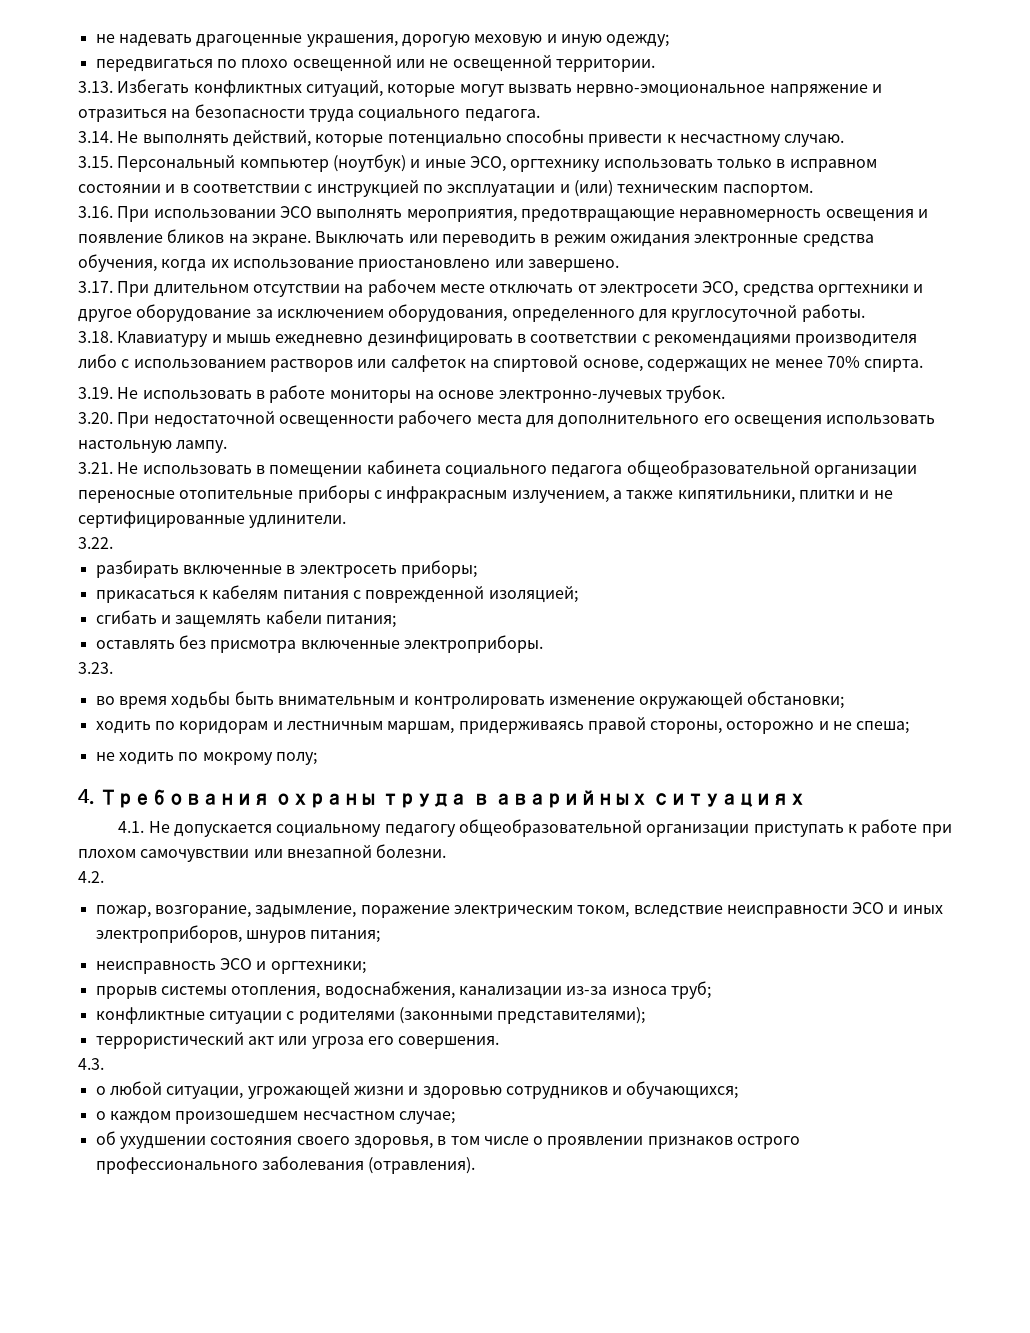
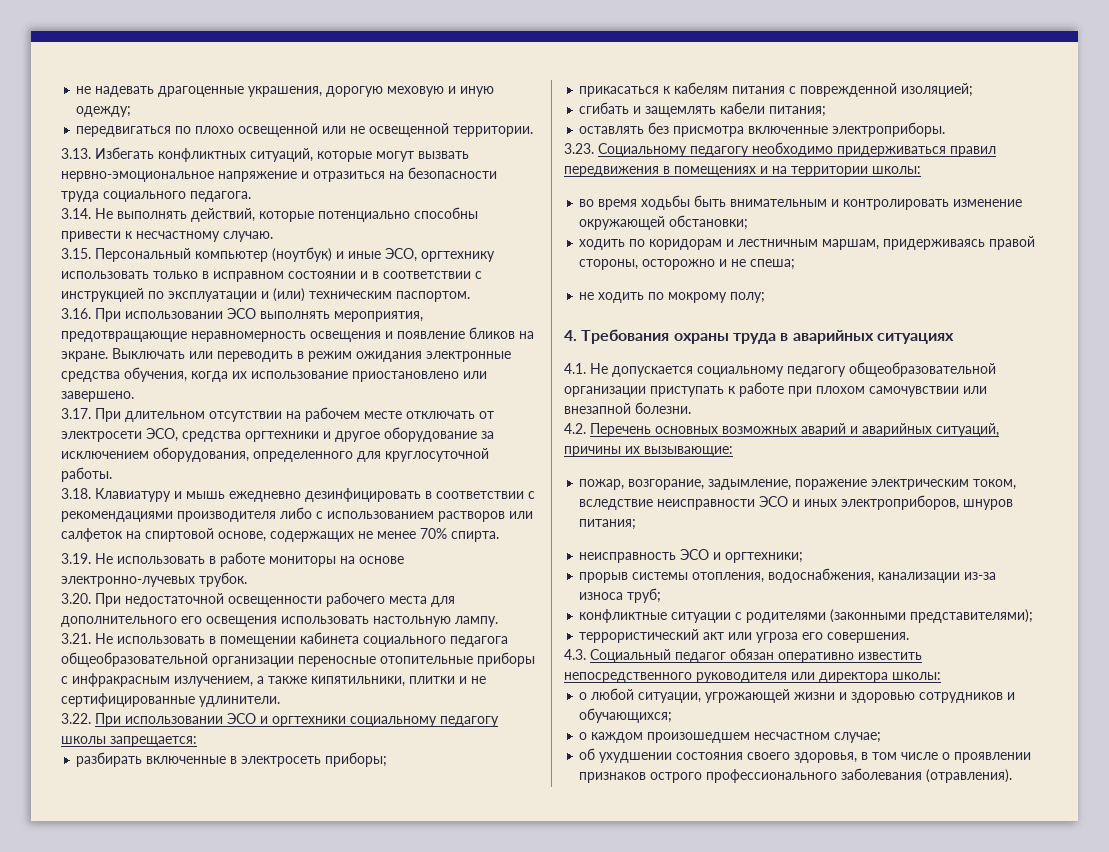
- 3.22.
+ 3.22. При использовании ЭСО и оргтехники социальному педагогу школы запрещается:
- 3.23.
+ 3.23. Социальному педагогу необходимо придерживаться правил передвижения в помещениях и на территории школы:
- 4.2.
+ 4.2. Перечень основных возможных аварий и аварийных ситуаций, причины их вызывающие:
- 4.3.
+ 4.3. Социальный педагог обязан оперативно известить непосредственного руководителя или директора школы:

